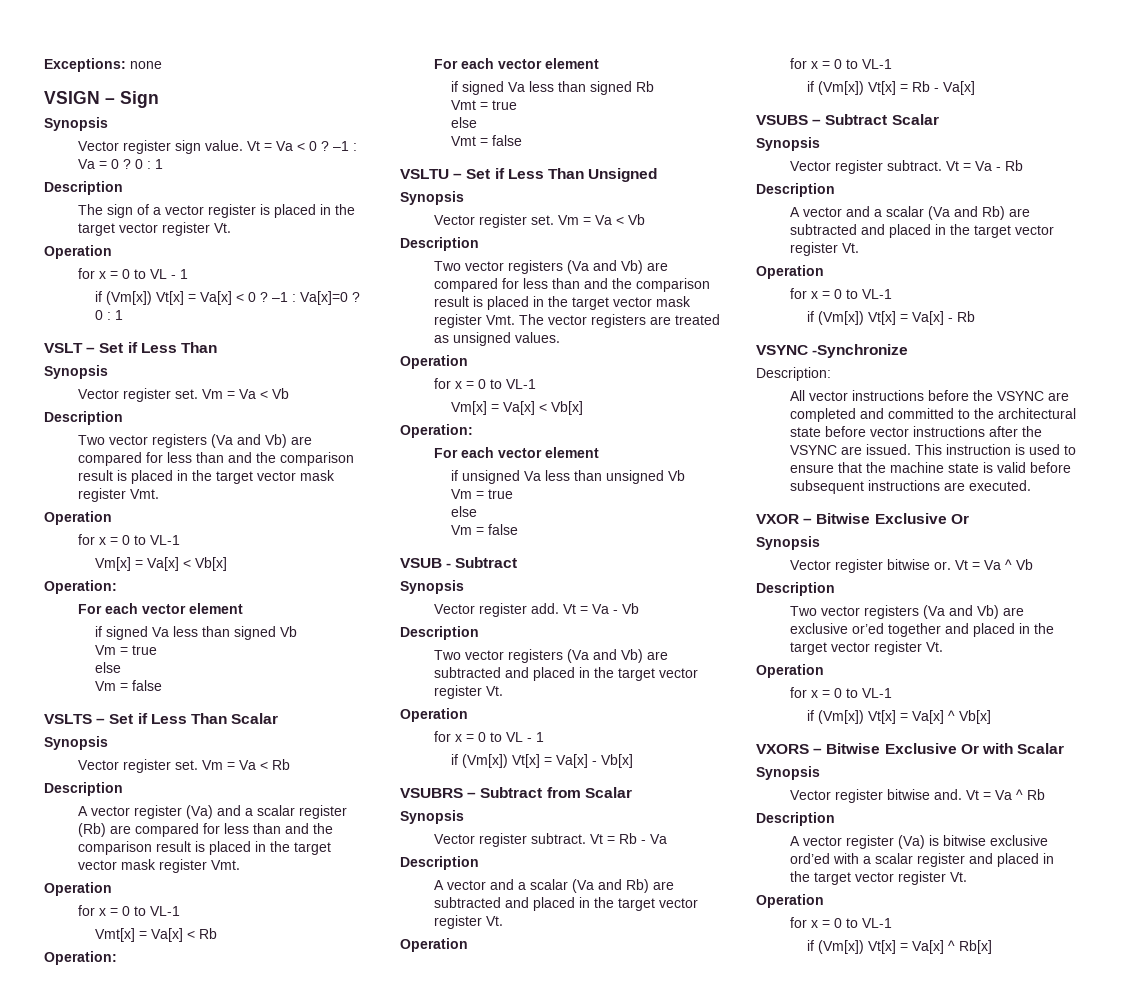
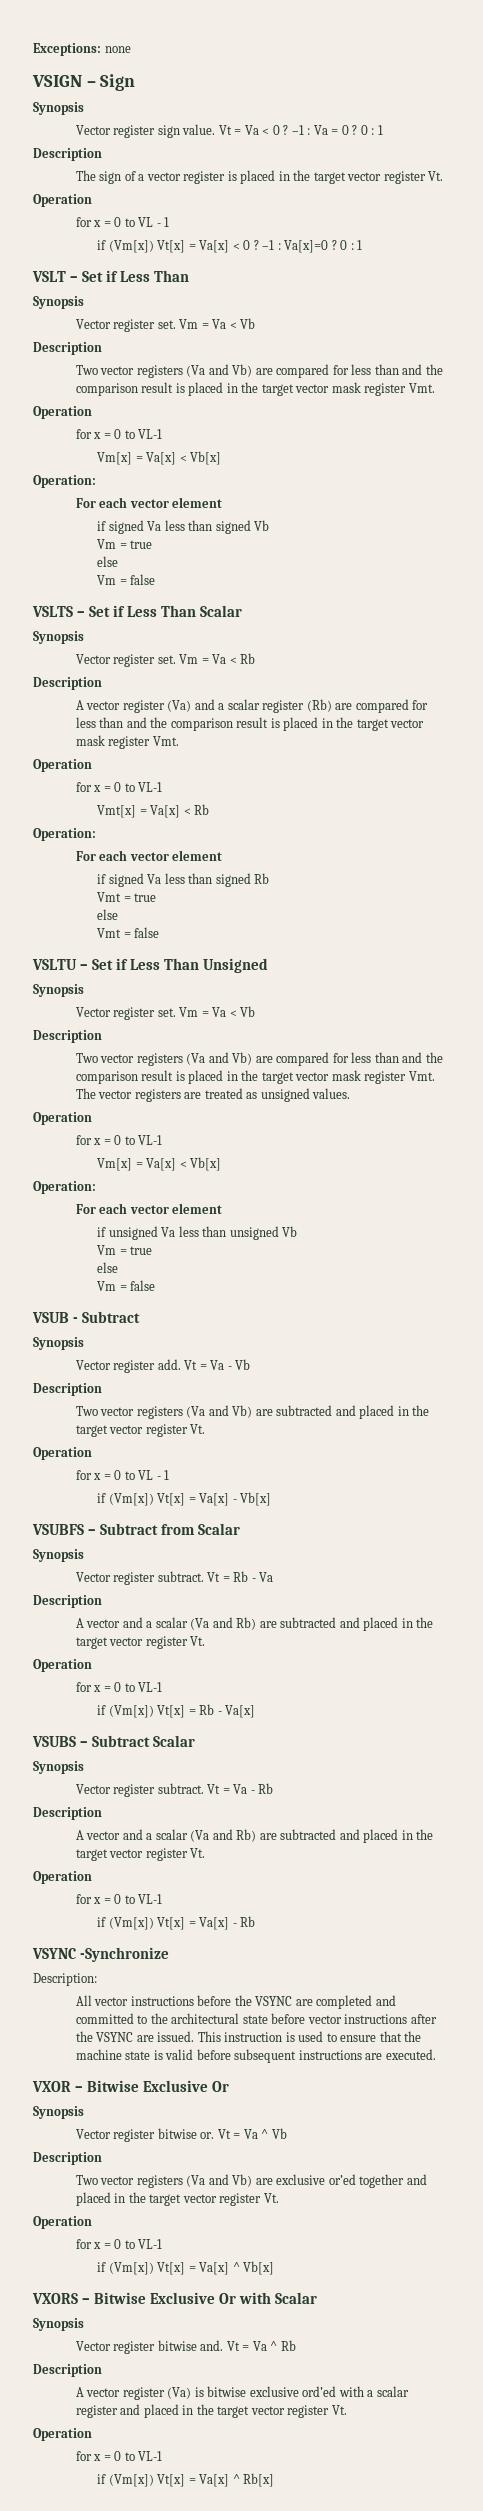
- VSUBRS – Subtract from Scalar
+ VSUBFS – Subtract from Scalar

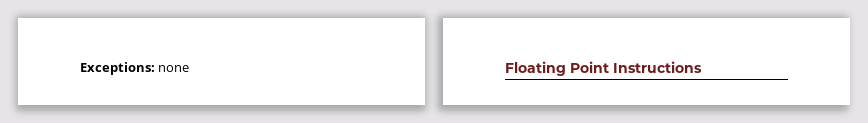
- VSIGN – Sign
- Synopsis
- Vector register sign value. Vt = Va < 0 ? –1 : Va = 0 ? 0 : 1
- Description
- The sign of a vector register is placed in the target vector register Vt.
- Operation
- for x = 0 to VL - 1
- if (Vm[x]) Vt[x] = Va[x] < 0 ? –1 : Va[x]=0 ? 0 : 1
- VSLT – Set if Less Than
- Synopsis
- Vector register set. Vm = Va < Vb
- Description
- Two vector registers (Va and Vb) are compared for less than and the comparison result is placed in the target vector mask register Vmt.
- Operation
- for x = 0 to VL-1
- Vm[x] = Va[x] < Vb[x]
- Operation:
- For each vector element
- if signed Va less than signed Vb
- Vm = true
- else
- Vm = false
- VSLTS – Set if Less Than Scalar
- Synopsis
- Vector register set. Vm = Va < Rb
- Description
- A vector register (Va) and a scalar register (Rb) are compared for less than and the comparison result is placed in the target vector mask register Vmt.
- Operation
- for x = 0 to VL-1
- Vmt[x] = Va[x] < Rb
- Operation:
- For each vector element
- if signed Va less than signed Rb
- Vmt = true
- else
- Vmt = false
- VSLTU – Set if Less Than Unsigned
- Synopsis
- Vector register set. Vm = Va < Vb
- Description
- Two vector registers (Va and Vb) are compared for less than and the comparison result is placed in the target vector mask register Vmt. The vector registers are treated as unsigned values.
- Operation
- for x = 0 to VL-1
- Vm[x] = Va[x] < Vb[x]
- Operation:
- For each vector element
- if unsigned Va less than unsigned Vb
- Vm = true
- else
- Vm = false
- VSUB - Subtract
- Synopsis
- Vector register add. Vt = Va - Vb
- Description
- Two vector registers (Va and Vb) are subtracted and placed in the target vector register Vt.
- Operation
- for x = 0 to VL - 1
- if (Vm[x]) Vt[x] = Va[x] - Vb[x]
- VSUBFS – Subtract from Scalar
- Synopsis
- Vector register subtract. Vt = Rb - Va
- Description
- A vector and a scalar (Va and Rb) are subtracted and placed in the target vector register Vt.
- Operation
- for x = 0 to VL-1
- if (Vm[x]) Vt[x] = Rb - Va[x]
- VSUBS – Subtract Scalar
- Synopsis
- Vector register subtract. Vt = Va - Rb
- Description
- A vector and a scalar (Va and Rb) are subtracted and placed in the target vector register Vt.
- Operation
- for x = 0 to VL-1
- if (Vm[x]) Vt[x] = Va[x] - Rb
- VSYNC -Synchronize
- Description:
- All vector instructions before the VSYNC are completed and committed to the architectural state before vector instructions after the VSYNC are issued. This instruction is used to ensure that the machine state is valid before subsequent instructions are executed.
- VXOR – Bitwise Exclusive Or
- Synopsis
- Vector register bitwise or. Vt = Va ^ Vb
- Description
- Two vector registers (Va and Vb) are exclusive or’ed together and placed in the target vector register Vt.
- Operation
- for x = 0 to VL-1
- if (Vm[x]) Vt[x] = Va[x] ^ Vb[x]
- VXORS – Bitwise Exclusive Or with Scalar
- Synopsis
- Vector register bitwise and. Vt = Va ^ Rb
- Description
- A vector register (Va) is bitwise exclusive ord’ed with a scalar register and placed in the target vector register Vt.
- Operation
- for x = 0 to VL-1
- if (Vm[x]) Vt[x] = Va[x] ^ Rb[x]
+ Floating Point Instructions

